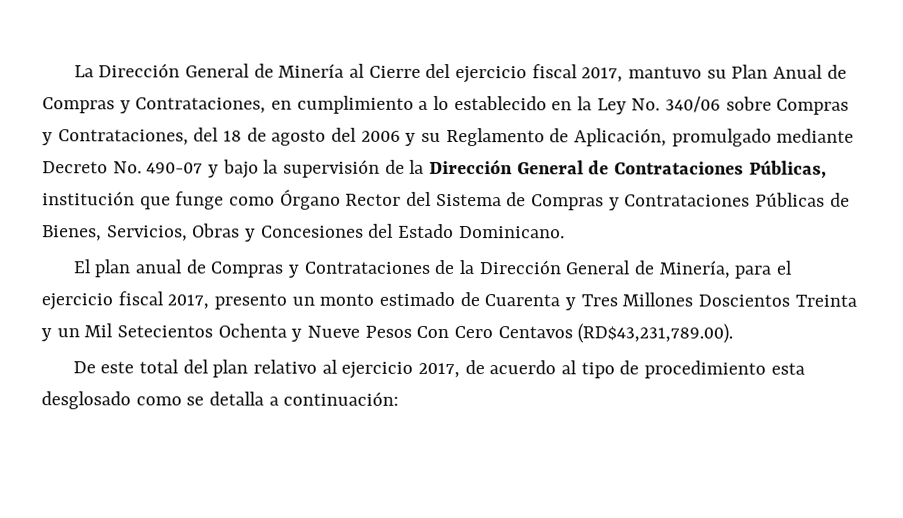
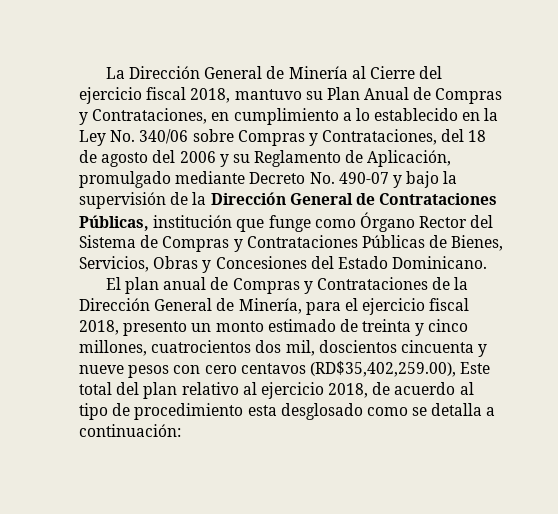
- La Dirección General de Minería al Cierre del ejercicio fiscal 2017, mantuvo su Plan Anual de Compras y Contrataciones, en cumplimiento a lo establecido en la Ley No. 340/06 sobre Compras y Contrataciones, del 18 de agosto del 2006 y su Reglamento de Aplicación, promulgado mediante Decreto No. 490-07 y bajo la supervisión de la Dirección General de Contrataciones Públicas, institución que funge como Órgano Rector del Sistema de Compras y Contrataciones Públicas de Bienes, Servicios, Obras y Concesiones del Estado Dominicano.
+ La Dirección General de Minería al Cierre del ejercicio fiscal 2018, mantuvo su Plan Anual de Compras y Contrataciones, en cumplimiento a lo establecido en la Ley No. 340/06 sobre Compras y Contrataciones, del 18 de agosto del 2006 y su Reglamento de Aplicación, promulgado mediante Decreto No. 490-07 y bajo la supervisión de la Dirección General de Contrataciones Públicas, institución que funge como Órgano Rector del Sistema de Compras y Contrataciones Públicas de Bienes, Servicios, Obras y Concesiones del Estado Dominicano.
- El plan anual de Compras y Contrataciones de la Dirección General de Minería, para el ejercicio fiscal 2017, presento un monto estimado de Cuarenta y Tres Millones Doscientos Treinta y un Mil Setecientos Ochenta y Nueve Pesos Con Cero Centavos (RD$43,231,789.00).
- De este total del plan relativo al ejercicio 2017, de acuerdo al tipo de procedimiento esta desglosado como se detalla a continuación:
+ El plan anual de Compras y Contrataciones de la Dirección General de Minería, para el ejercicio fiscal 2018, presento un monto estimado de treinta y cinco millones, cuatrocientos dos mil, doscientos cincuenta y nueve pesos con cero centavos (RD$35,402,259.00), Este total del plan relativo al ejercicio 2018, de acuerdo al tipo de procedimiento esta desglosado como se detalla a continuación:

